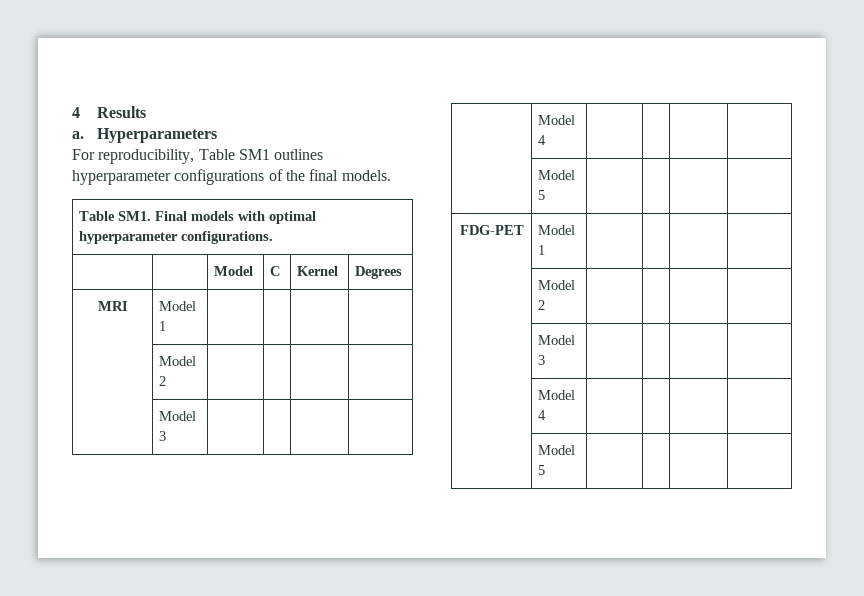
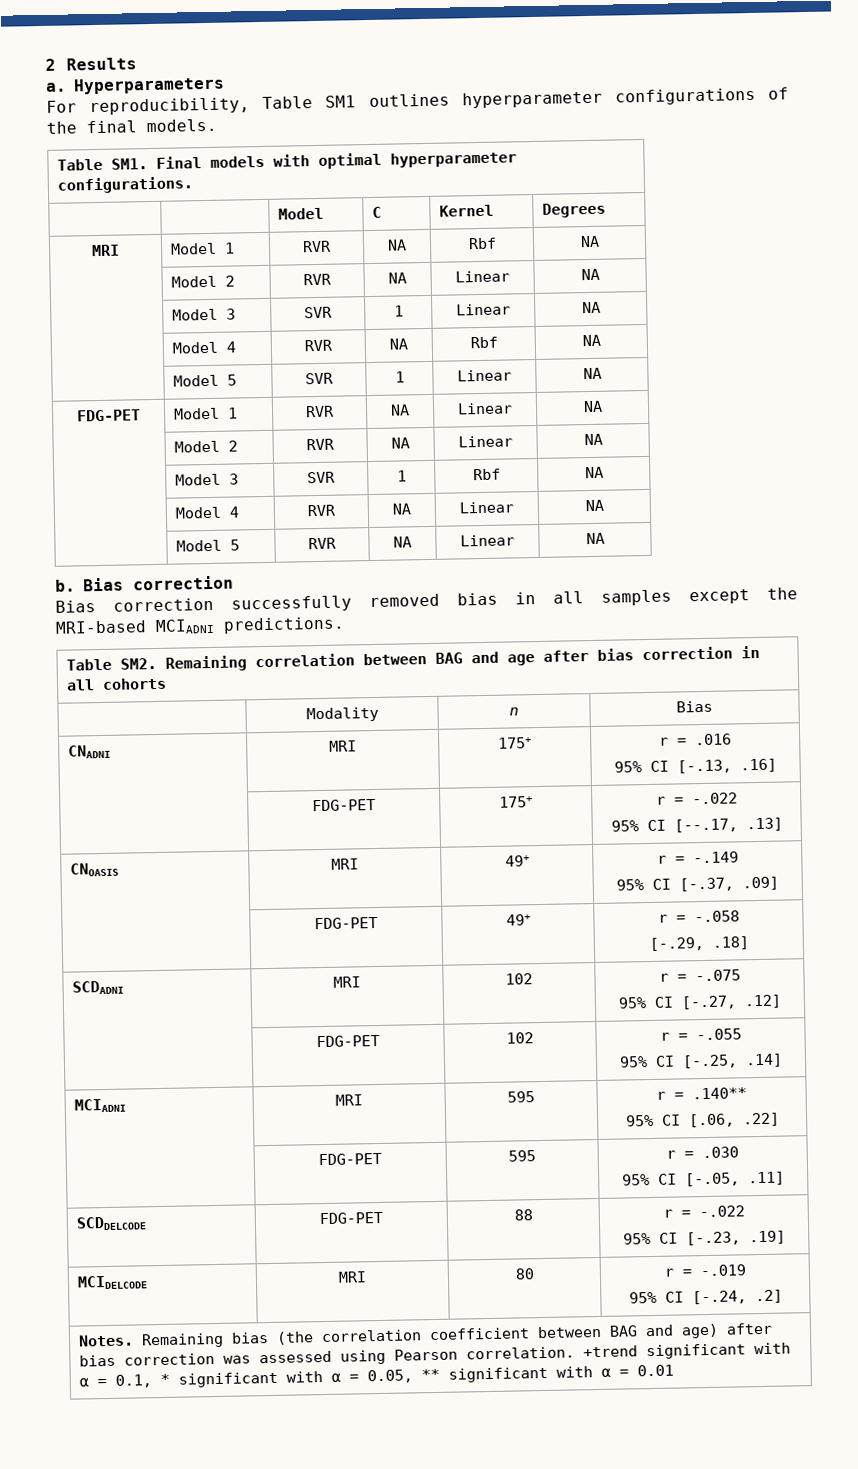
- 4 Results
+ 2 Results
- MRI | Model 1 | | | |
- | Model 2 | | | |
- | Model 3 | | | |
- | Model 4 | | | |
- | Model 5 | | | |
- FDG-PET | Model 1 | | | |
- | Model 2 | | | |
- | Model 3 | | | |
- | Model 4 | | | |
- | Model 5 | | | |
+ MRI | Model 1 | RVR | NA | Rbf | NA
+ | Model 2 | RVR | NA | Linear | NA
+ | Model 3 | SVR | 1 | Linear | NA
+ | Model 4 | RVR | NA | Rbf | NA
+ | Model 5 | SVR | 1 | Linear | NA
+ FDG-PET | Model 1 | RVR | NA | Linear | NA
+ | Model 2 | RVR | NA | Linear | NA
+ | Model 3 | SVR | 1 | Rbf | NA
+ | Model 4 | RVR | NA | Linear | NA
+ | Model 5 | RVR | NA | Linear | NA
+ b. Bias correction
+ Bias correction successfully removed bias in all samples except the MRI-based MCIADNI predictions.
+ Table SM2. Remaining correlation between BAG and age after bias correction in all cohorts
+ | Modality | n | Bias
+ CNADNI | MRI | 175+ | r = .016
+ 95% CI [-.13, .16]
+ | FDG-PET | 175+ | r = -.022
+ 95% CI [--.17, .13]
+ CNOASIS | MRI | 49+ | r = -.149
+ 95% CI [-.37, .09]
+ | FDG-PET | 49+ | r = -.058
+ [-.29, .18]
+ SCDADNI | MRI | 102 | r = -.075
+ 95% CI [-.27, .12]
+ | FDG-PET | 102 | r = -.055
+ 95% CI [-.25, .14]
+ MCIADNI | MRI | 595 | r = .140**
+ 95% CI [.06, .22]
+ | FDG-PET | 595 | r = .030
+ 95% CI [-.05, .11]
+ SCDDELCODE | FDG-PET | 88 | r = -.022
+ 95% CI [-.23, .19]
+ MCIDELCODE | MRI | 80 | r = -.019
+ 95% CI [-.24, .2]
+ Notes. Remaining bias (the correlation coefficient between BAG and age) after bias correction was assessed using Pearson correlation. +trend significant with α = 0.1, * significant with α = 0.05, ** significant with α = 0.01

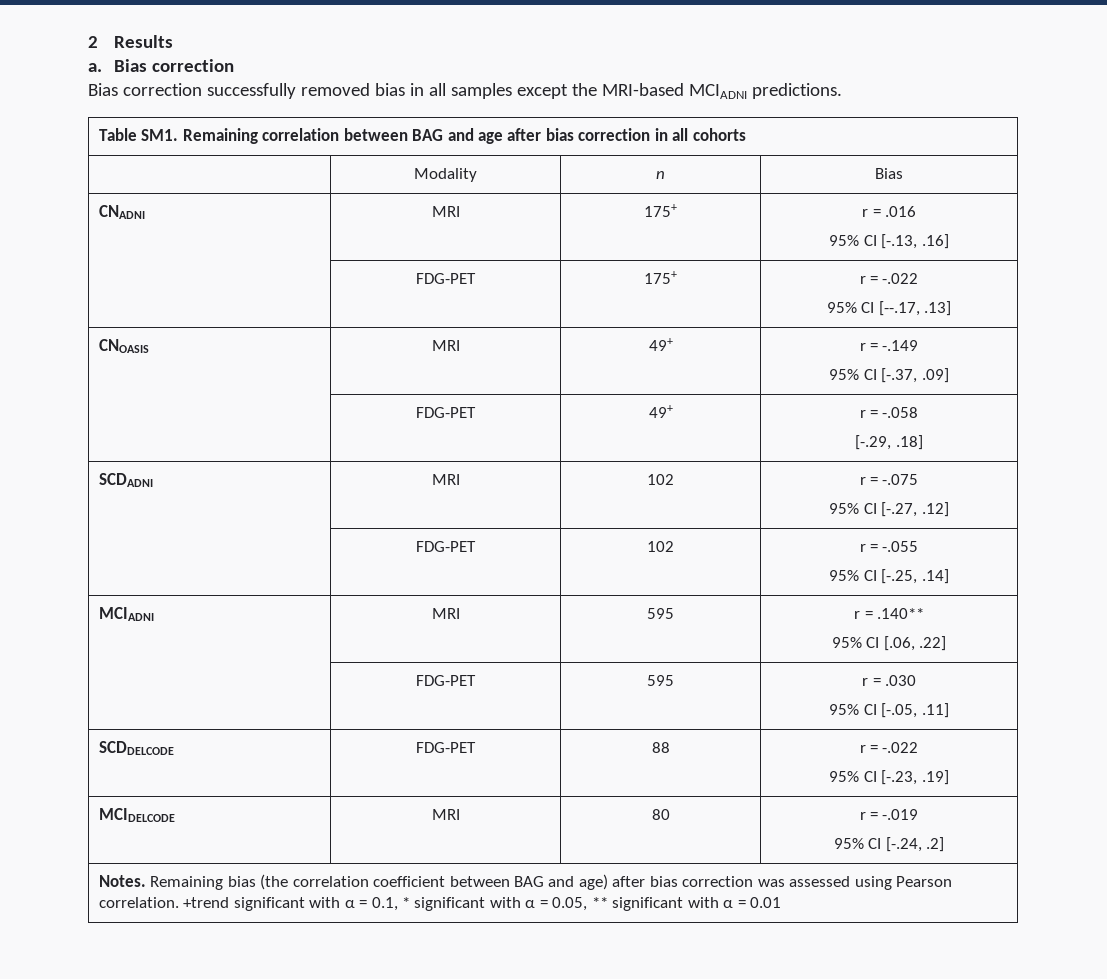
- Hyperparameters
- For reproducibility, Table SM1 outlines hyperparameter configurations of the final models.
- Table SM1. Final models with optimal hyperparameter configurations.
- | | Model | C | Kernel | Degrees
- MRI | Model 1 | RVR | NA | Rbf | NA
- | Model 2 | RVR | NA | Linear | NA
- | Model 3 | SVR | 1 | Linear | NA
- | Model 4 | RVR | NA | Rbf | NA
- | Model 5 | SVR | 1 | Linear | NA
- FDG-PET | Model 1 | RVR | NA | Linear | NA
- | Model 2 | RVR | NA | Linear | NA
- | Model 3 | SVR | 1 | Rbf | NA
- | Model 4 | RVR | NA | Linear | NA
- | Model 5 | RVR | NA | Linear | NA
- b.
- Table SM2. Remaining correlation between BAG and age after bias correction in all cohorts
+ Table SM1. Remaining correlation between BAG and age after bias correction in all cohorts

